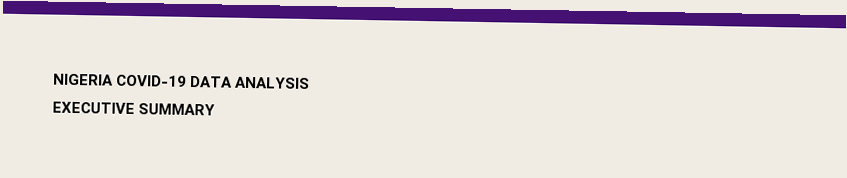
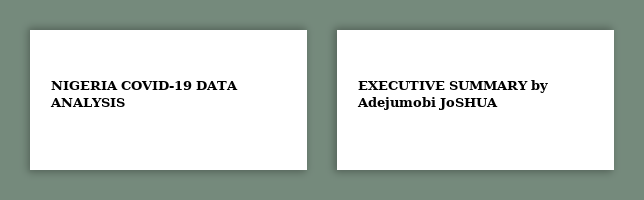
- EXECUTIVE SUMMARY
+ EXECUTIVE SUMMARY by Adejumobi JoSHUA

